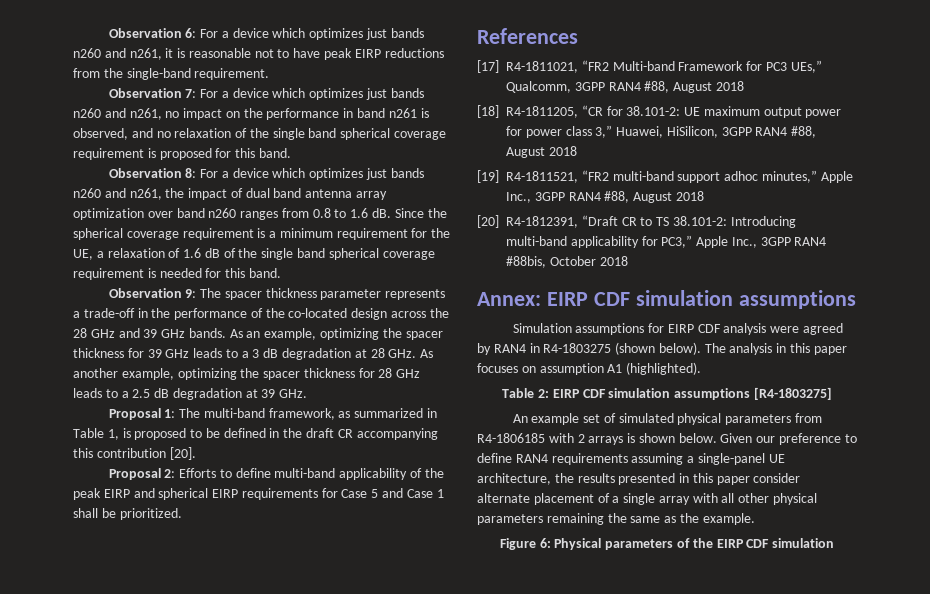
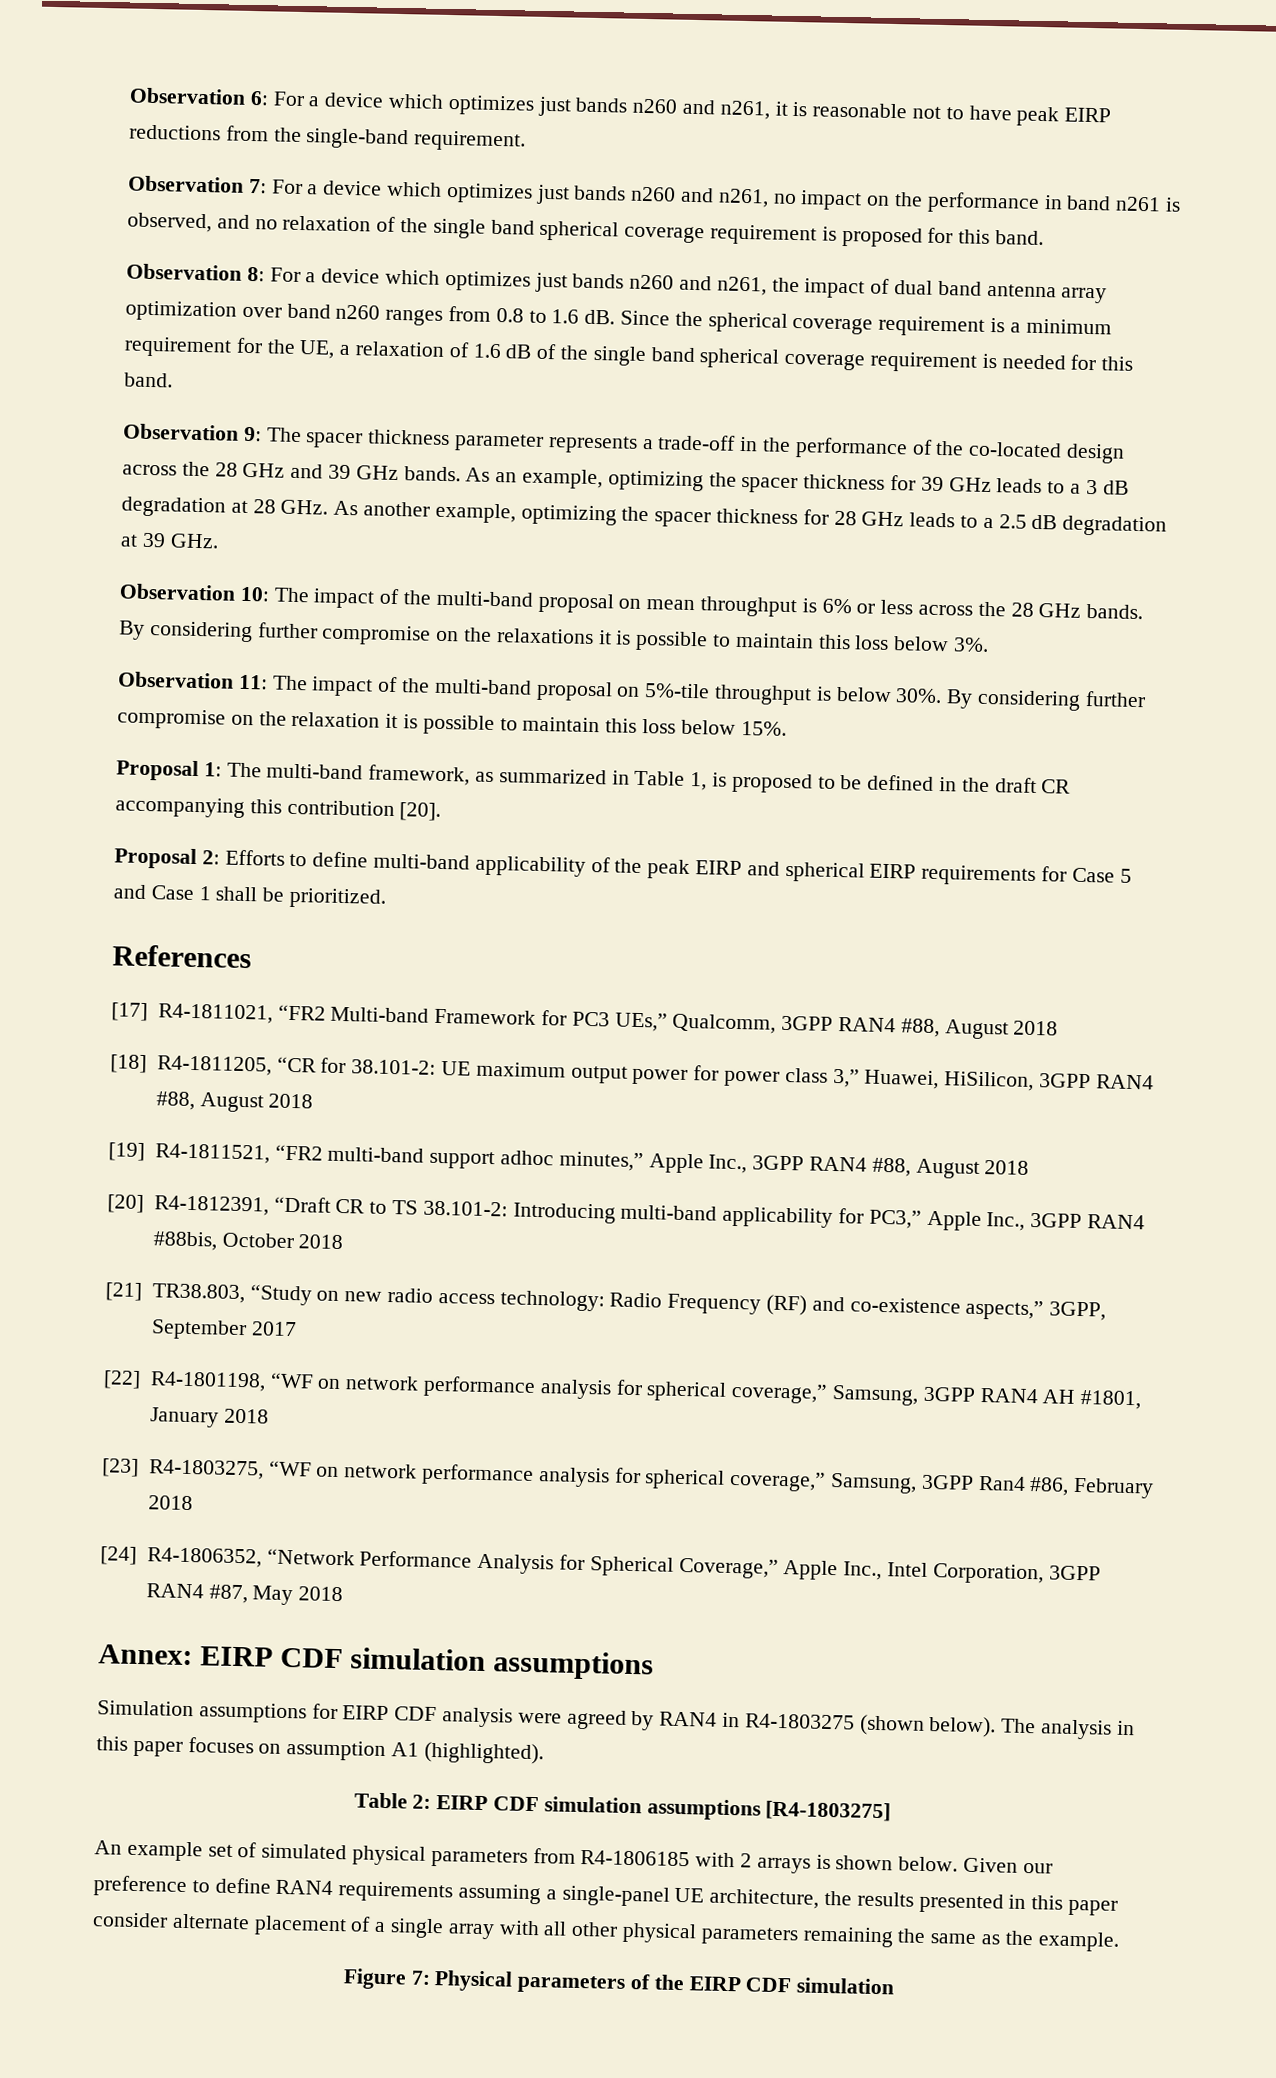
+ Observation 10: The impact of the multi-band proposal on mean throughput is 6% or less across the 28 GHz bands. By considering further compromise on the relaxations it is possible to maintain this loss below 3%.
+ Observation 11: The impact of the multi-band proposal on 5%-tile throughput is below 30%. By considering further compromise on the relaxation it is possible to maintain this loss below 15%.
+ [21] TR38.803, “Study on new radio access technology: Radio Frequency (RF) and co-existence aspects,” 3GPP, September 2017
+ [22] R4-1801198, “WF on network performance analysis for spherical coverage,” Samsung, 3GPP RAN4 AH #1801, January 2018
+ [23] R4-1803275, “WF on network performance analysis for spherical coverage,” Samsung, 3GPP Ran4 #86, February 2018
+ [24] R4-1806352, “Network Performance Analysis for Spherical Coverage,” Apple Inc., Intel Corporation, 3GPP RAN4 #87, May 2018
- Figure 6: Physical parameters of the EIRP CDF simulation
+ Figure 7: Physical parameters of the EIRP CDF simulation

